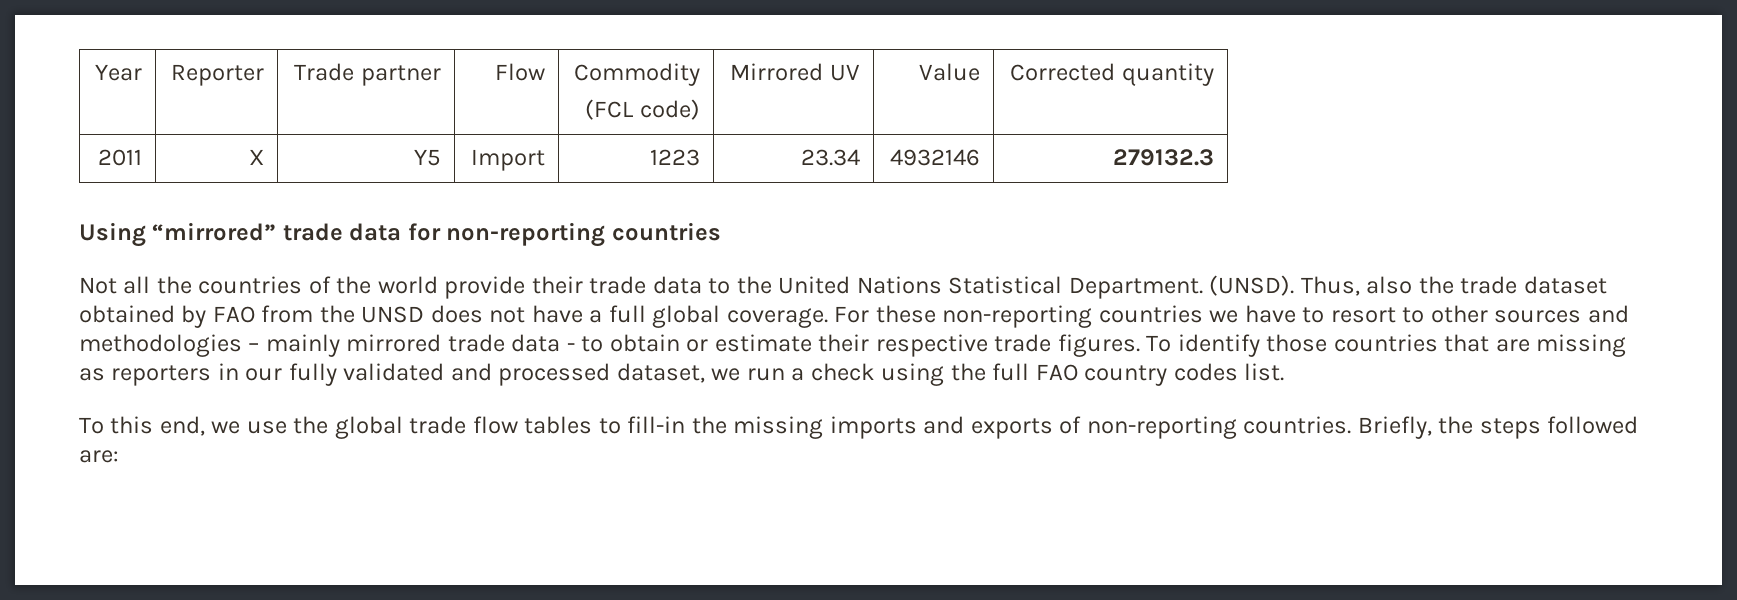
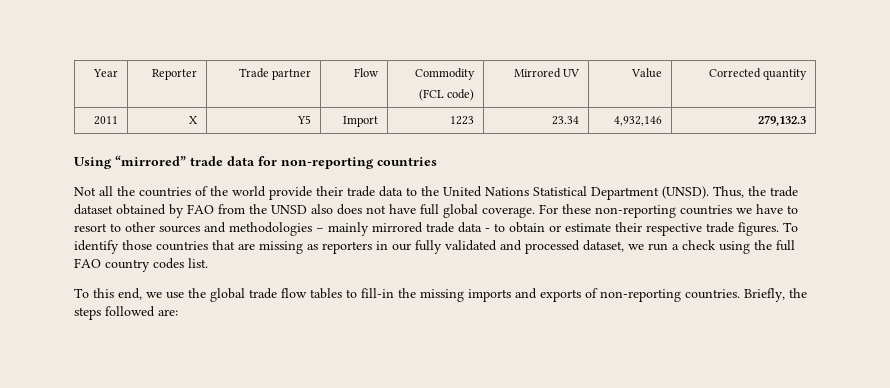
- 2011 | X | Y5 | Import | 1223 | 23.34 | 4932146 | 279132.3
+ 2011 | X | Y5 | Import | 1223 | 23.34 | 4,932,146 | 279,132.3
- Not all the countries of the world provide their trade data to the United Nations Statistical Department. (UNSD).
+ Not all the countries of the world provide their trade data to the United Nations Statistical Department (UNSD).
- Thus, also the trade dataset obtained by FAO from the UNSD does not have a full global coverage.
+ Thus, the trade dataset obtained by FAO from the UNSD also does not have full global coverage.

